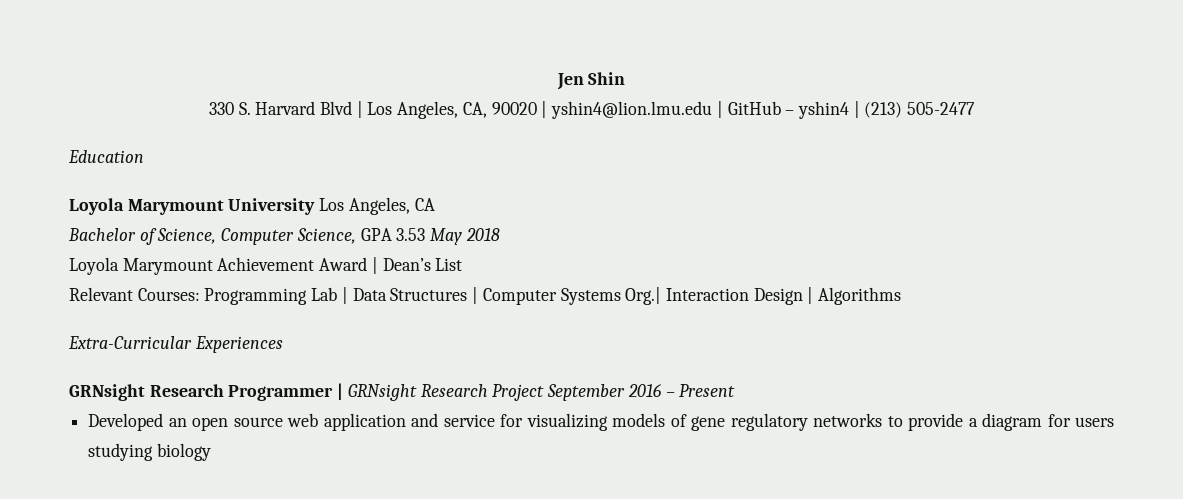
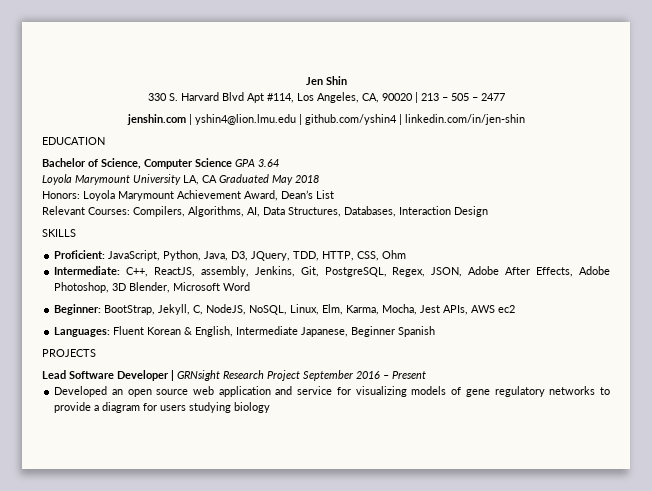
- 330 S. Harvard Blvd | Los Angeles, CA, 90020 | yshin4@lion.lmu.edu | GitHub – yshin4 | (213) 505-2477
- Education
- Loyola Marymount University Los Angeles, CA
- Bachelor of Science, Computer Science, GPA 3.53 May 2018
+ 330 S. Harvard Blvd Apt #114, Los Angeles, CA, 90020 | 213 – 505 – 2477
+ jenshin.com | yshin4@lion.lmu.edu | github.com/yshin4 | linkedin.com/in/jen-shin
+ EDUCATION
+ Bachelor of Science, Computer Science GPA 3.64
+ Loyola Marymount University LA, CA Graduated May 2018
- Loyola Marymount Achievement Award | Dean’s List
+ Honors: Loyola Marymount Achievement Award, Dean’s List
- Relevant Courses: Programming Lab | Data Structures | Computer Systems Org.| Interaction Design | Algorithms
- Extra-Curricular Experiences
- GRNsight Research Programmer | GRNsight Research Project September 2016 – Present
+ Relevant Courses: Compilers, Algorithms, AI, Data Structures, Databases, Interaction Design
+ SKILLS
+ Proficient: JavaScript, Python, Java, D3, JQuery, TDD, HTTP, CSS, Ohm
+ Intermediate: C++, ReactJS, assembly, Jenkins, Git, PostgreSQL, Regex, JSON, Adobe After Effects, Adobe Photoshop, 3D Blender, Microsoft Word
+ Beginner: BootStrap, Jekyll, C, NodeJS, NoSQL, Linux, Elm, Karma, Mocha, Jest APIs, AWS ec2
+ Languages: Fluent Korean & English, Intermediate Japanese, Beginner Spanish
+ PROJECTS
+ Lead Software Developer | GRNsight Research Project September 2016 – Present

